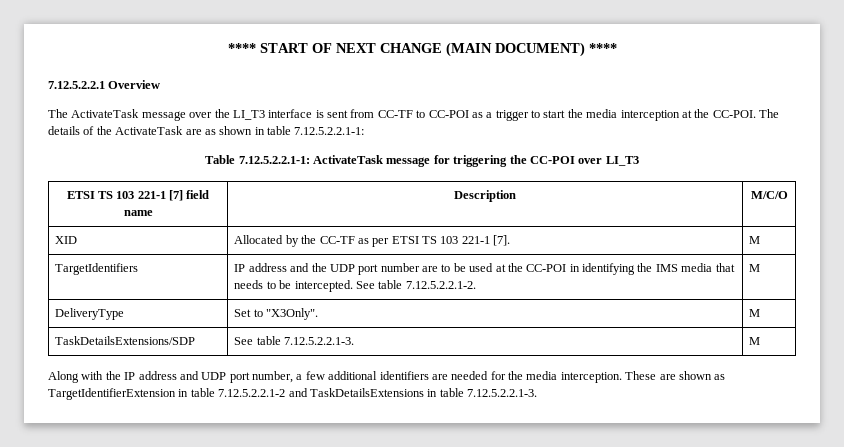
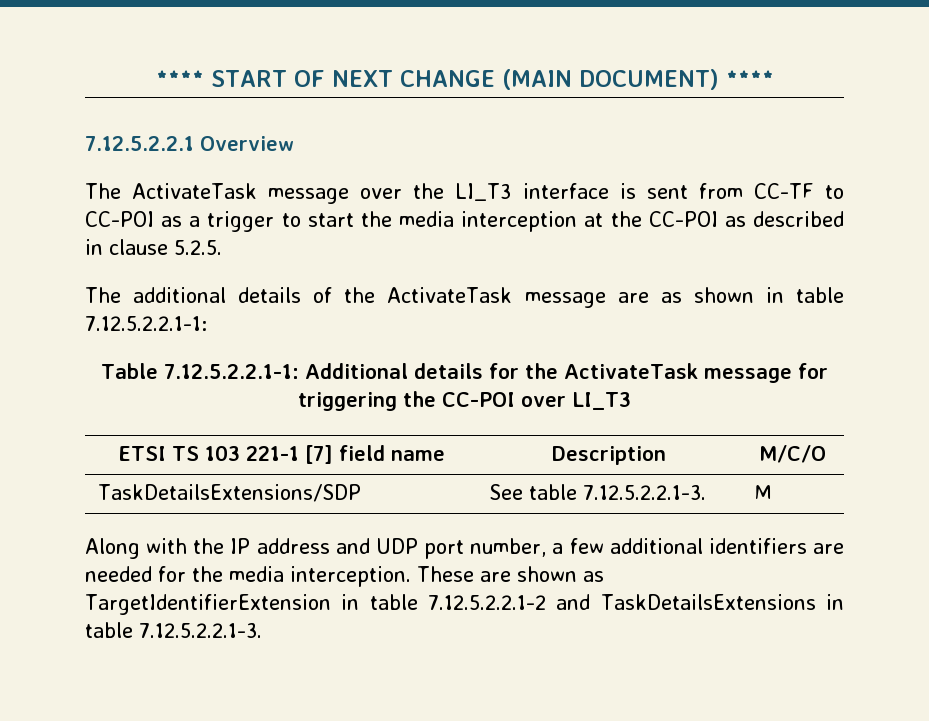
- The ActivateTask message over the LI_T3 interface is sent from CC-TF to CC-POI as a trigger to start the media interception at the CC-POI. The details of the ActivateTask are as shown in table 7.12.5.2.2.1-1:
+ The ActivateTask message over the LI_T3 interface is sent from CC-TF to CC-POI as a trigger to start the media interception at the CC-POI as described in clause 5.2.5.
+ The additional details of the ActivateTask message are as shown in table 7.12.5.2.2.1-1:
- Table 7.12.5.2.2.1-1: ActivateTask message for triggering the CC-POI over LI_T3
+ Table 7.12.5.2.2.1-1: Additional details for the ActivateTask message for triggering the CC-POI over LI_T3
- XID | Allocated by the CC-TF as per ETSI TS 103 221-1 [7]. | M
- TargetIdentifiers | IP address and the UDP port number are to be used at the CC-POI in identifying the IMS media that needs to be intercepted. See table 7.12.5.2.2.1-2. | M
- DeliveryType | Set to "X3Only". | M

